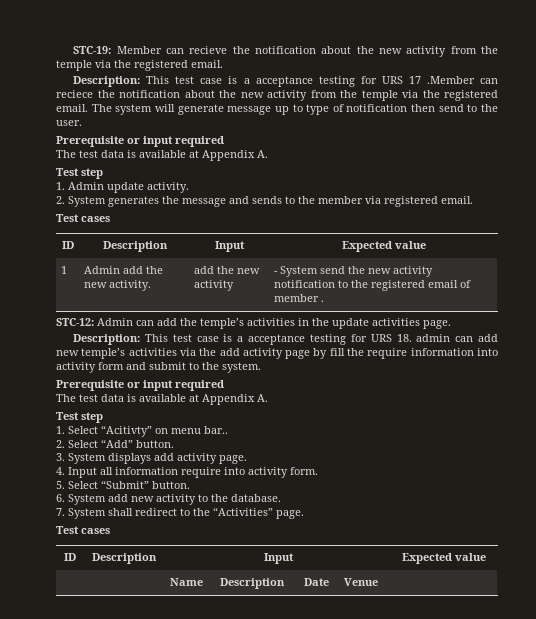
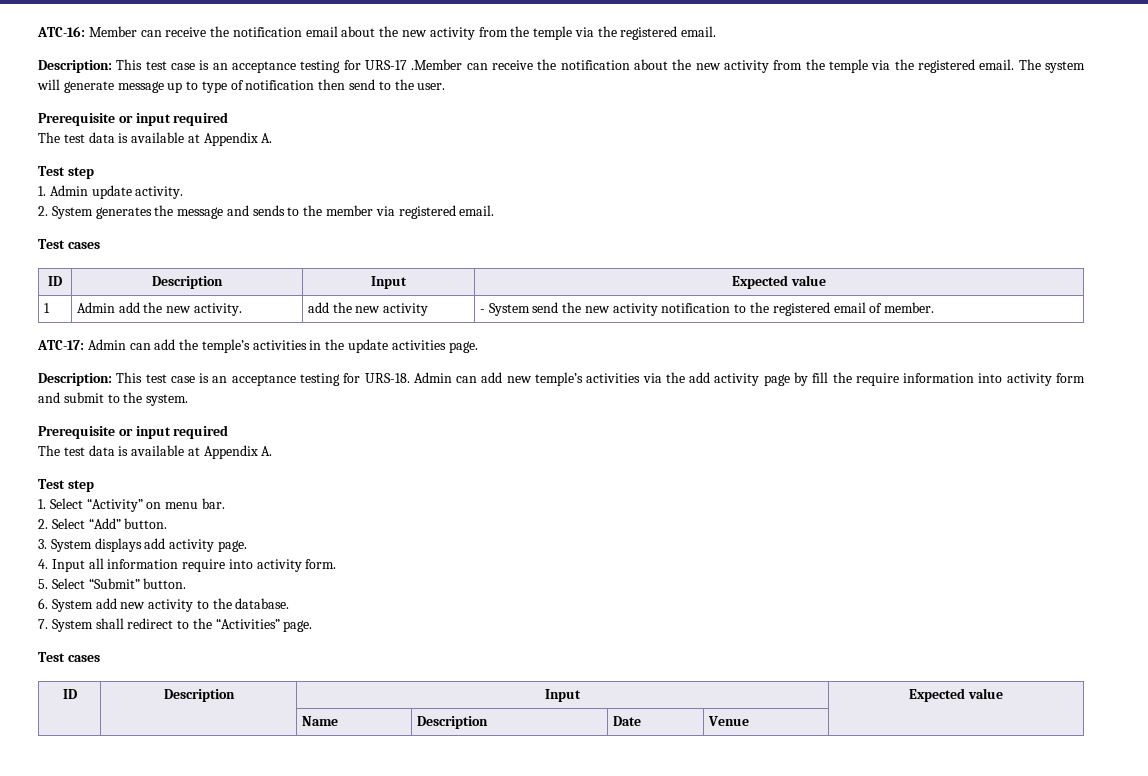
- STC-19: Member can recieve the notification about the new activity from the temple via the registered email.
+ ATC-16: Member can receive the notification email about the new activity from the temple via the registered email.
- Description: This test case is a acceptance testing for URS 17 .Member can reciece the notification about the new activity from the temple via the registered email.
+ Description: This test case is an acceptance testing for URS-17 .Member can receive the notification about the new activity from the temple via the registered email.
- 1 | Admin add the new activity. | add the new activity | - System send the new activity notification to the registered email of member .
- STC-12: Admin can add the temple’s activities in the update activities page.
+ 1 | Admin add the new activity. | add the new activity | - System send the new activity notification to the registered email of member.
+ ATC-17: Admin can add the temple’s activities in the update activities page.
- Description: This test case is a acceptance testing for URS 18. admin can add new temple’s activities via the add activity page by fill the require information into activity form and submit to the system.
+ Description: This test case is an acceptance testing for URS-18. Admin can add new temple’s activities via the add activity page by fill the require information into activity form and submit to the system.
- 1. Select “Acitivty” on menu bar..
+ 1. Select “Activity” on menu bar.

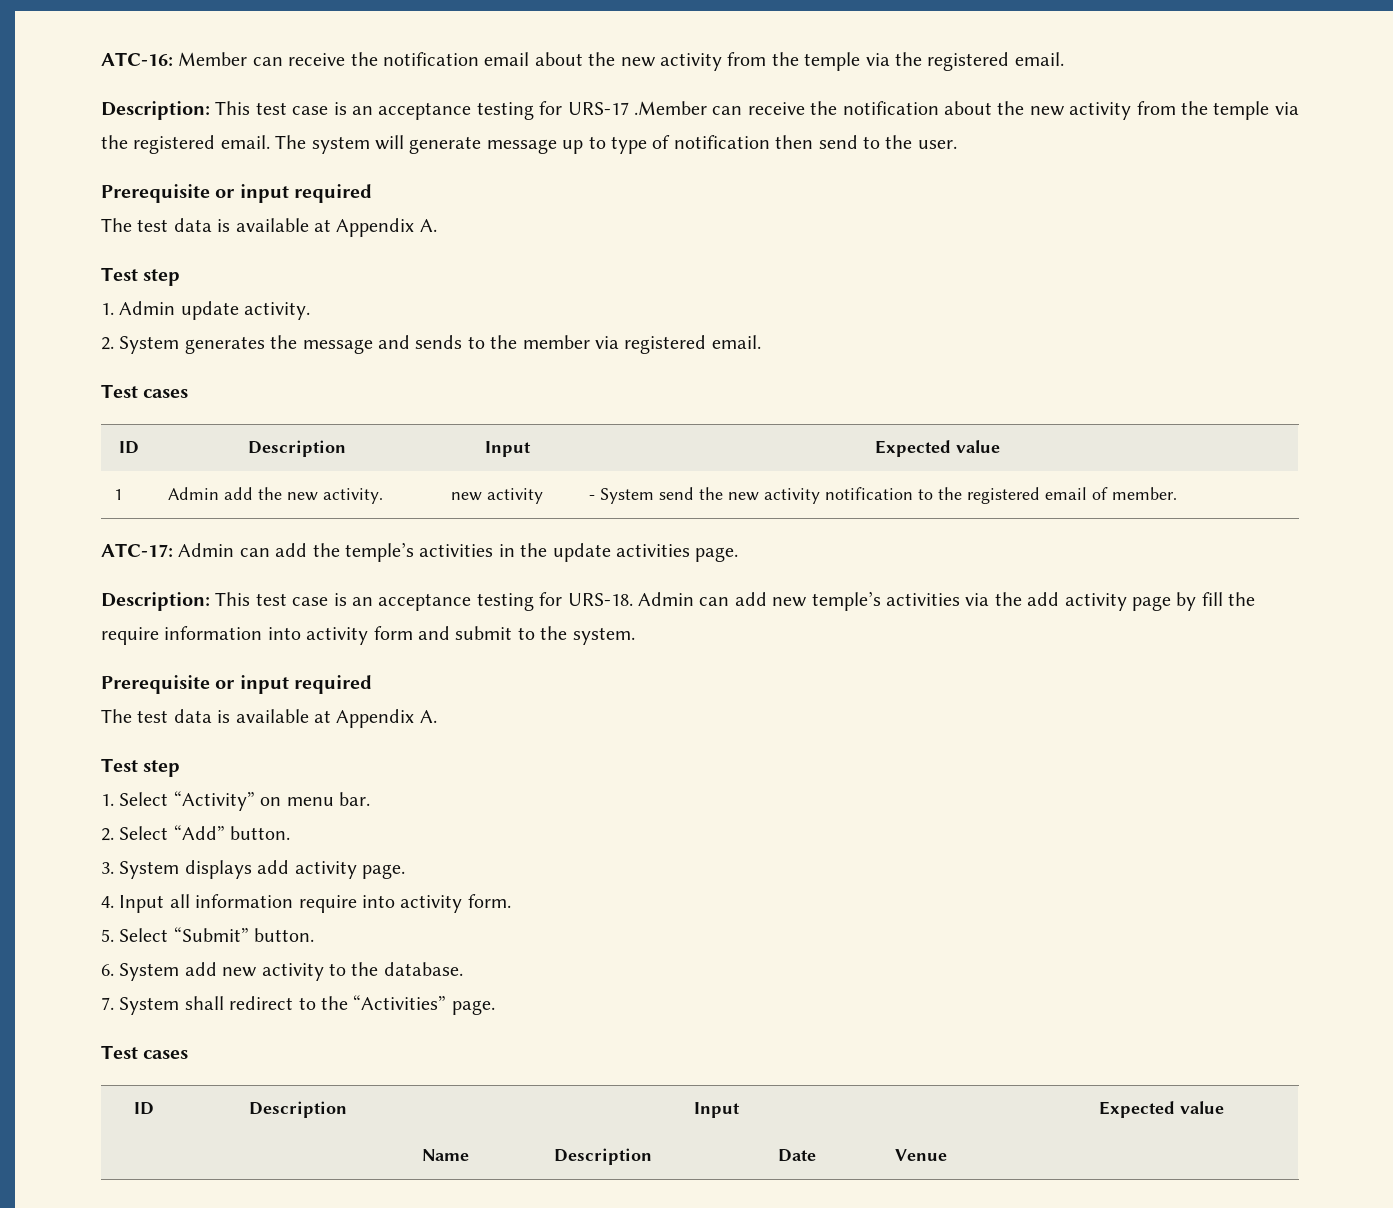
- 1 | Admin add the new activity. | add the new activity | - System send the new activity notification to the registered email of member.
+ 1 | Admin add the new activity. | new activity | - System send the new activity notification to the registered email of member.

